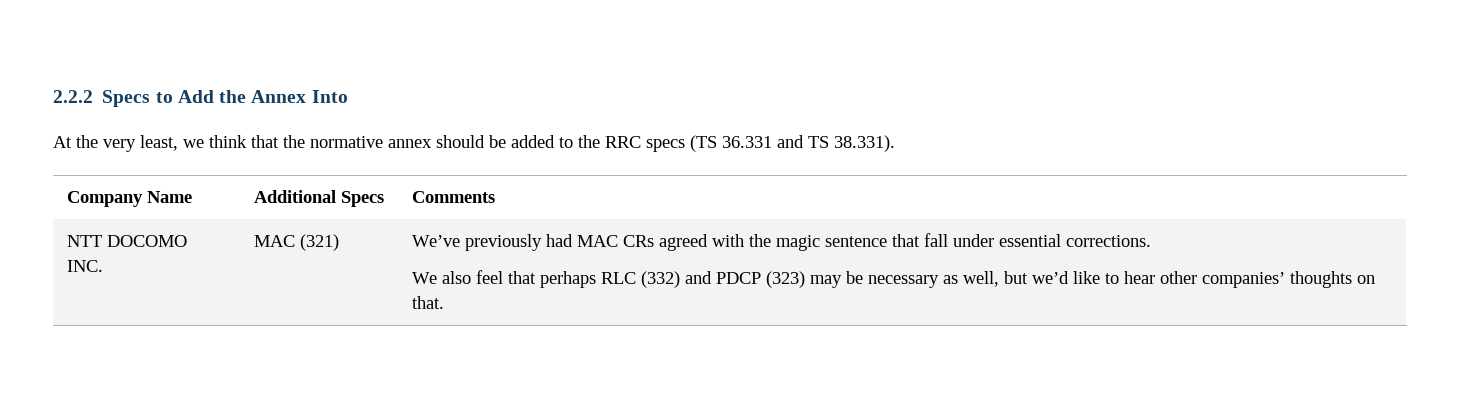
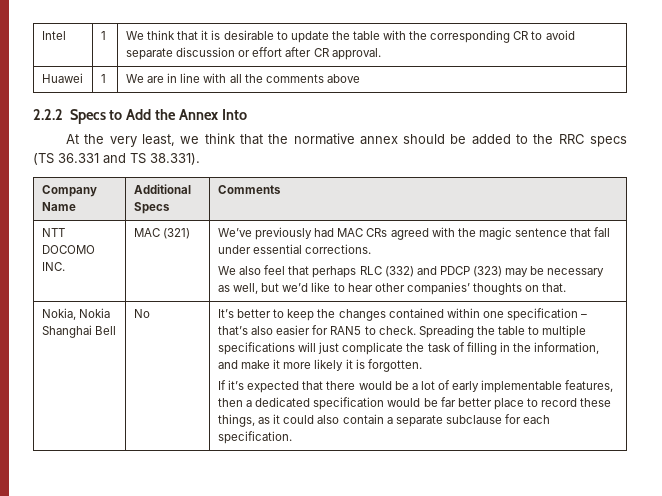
+ Intel | 1 | We think that it is desirable to update the table with the corresponding CR to avoid separate discussion or effort after CR approval.
+ Huawei | 1 | We are in line with all the comments above
+ Nokia, Nokia Shanghai Bell | No | It’s better to keep the changes contained within one specification – that’s also easier for RAN5 to check. Spreading the table to multiple specifications will just complicate the task of filling in the information, and make it more likely it is forgotten.
+ If it’s expected that there would be a lot of early implementable features, then a dedicated specification would be far better place to record these things, as it could also contain a separate subclause for each specification.

